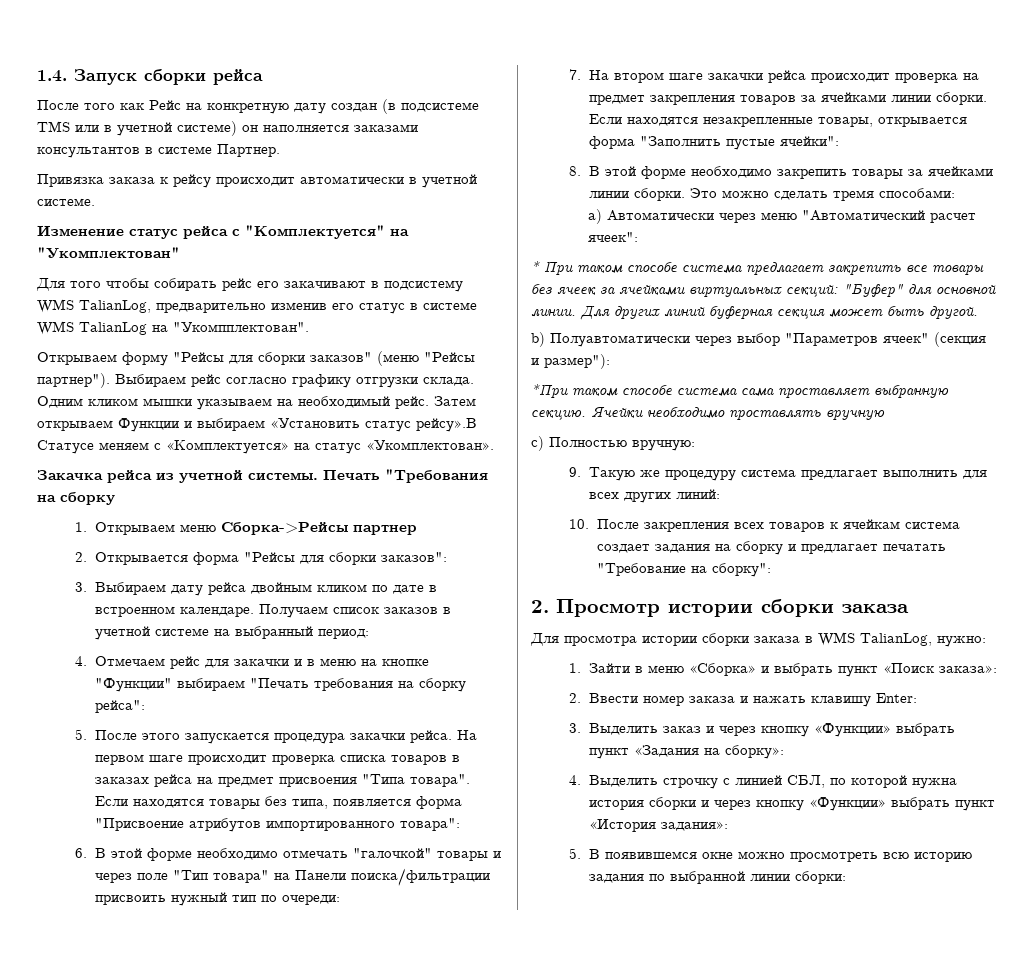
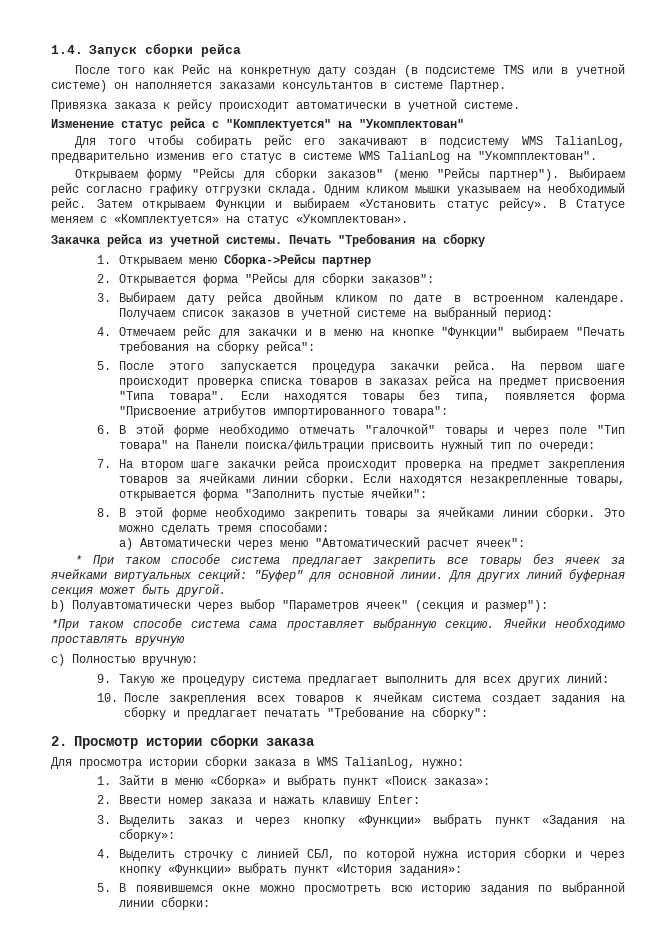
- Затем открываем Функции и выбираем «Установить статус рейсу».В Статусе меняем с «Комплектуется» на статус «Укомплектован».
+ Затем открываем Функции и выбираем «Установить статус рейсу». В Статусе меняем с «Комплектуется» на статус «Укомплектован».

